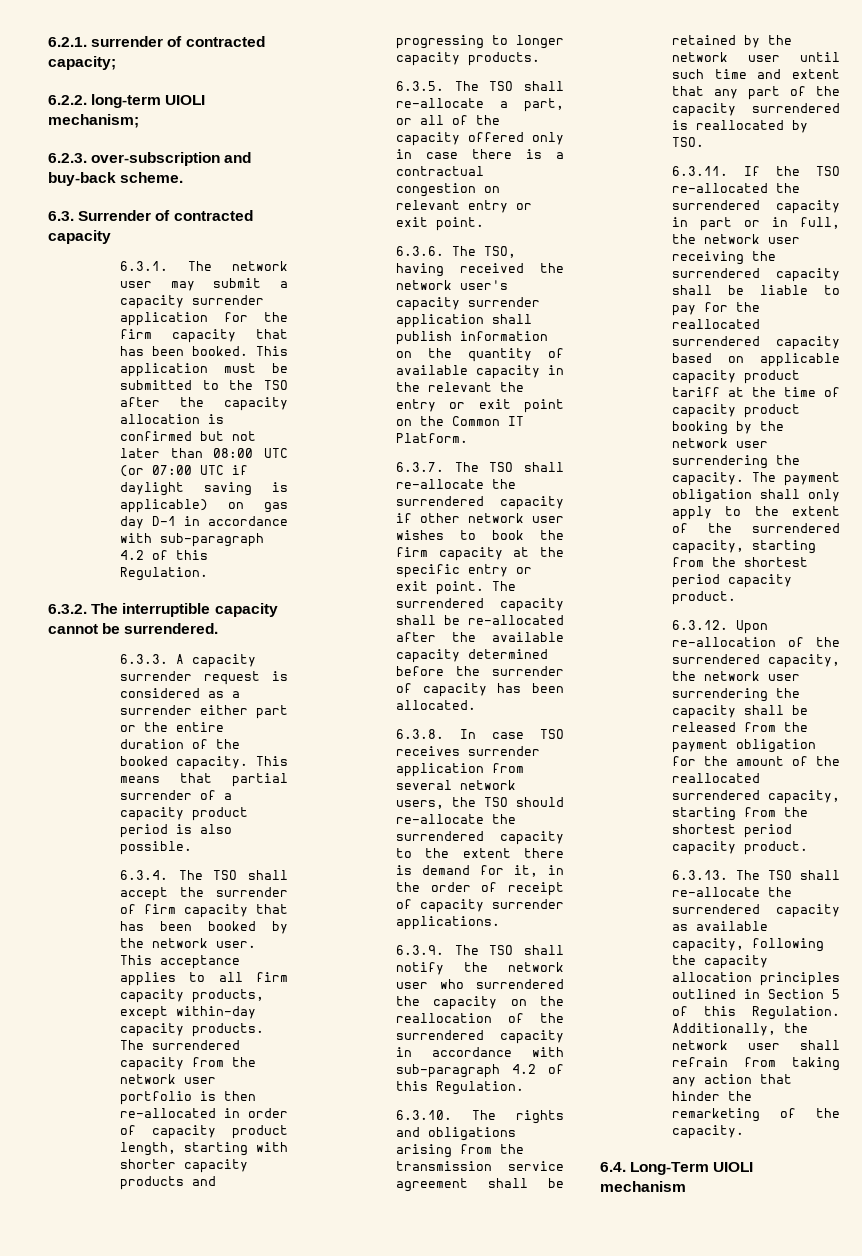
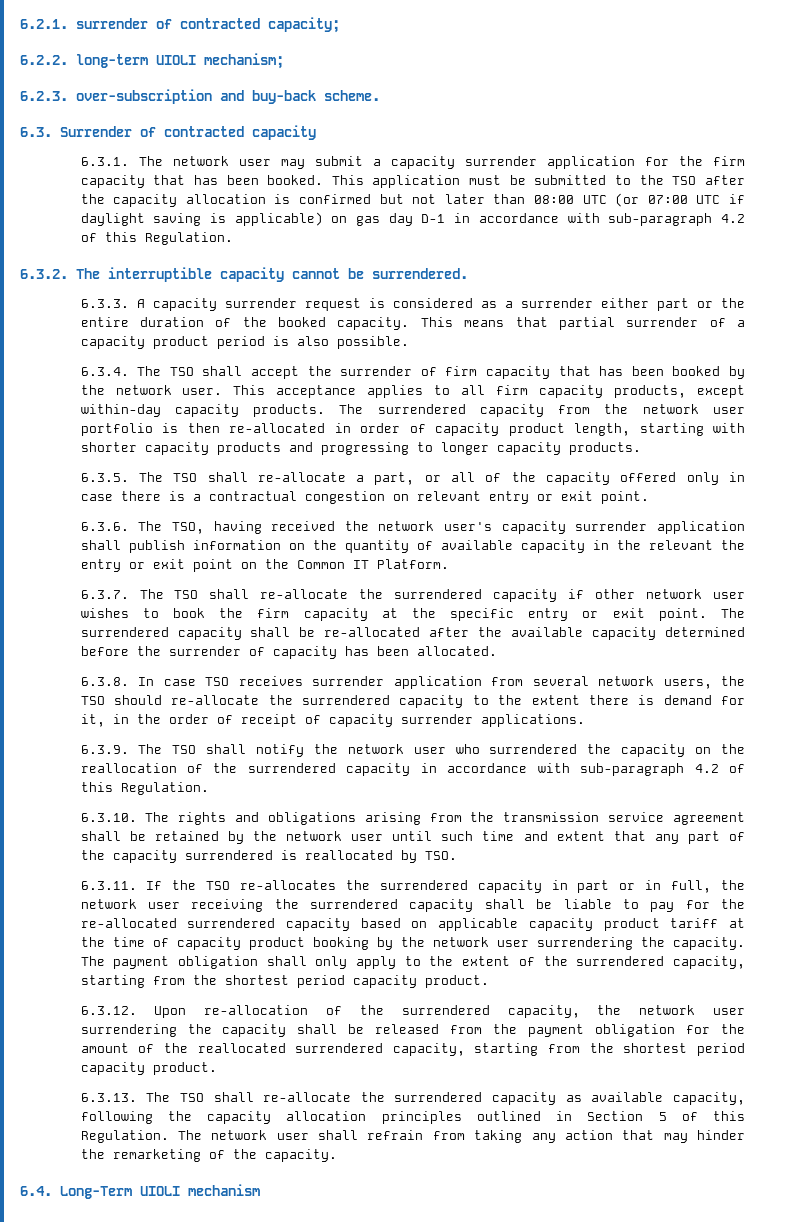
- 6.3.11. If the TSO re-allocated the surrendered capacity in part or in full, the network user receiving the surrendered capacity shall be liable to pay for the reallocated surrendered capacity based on applicable capacity product tariff at the time of capacity product booking by the network user surrendering the capacity.
+ 6.3.11. If the TSO re-allocates the surrendered capacity in part or in full, the network user receiving the surrendered capacity shall be liable to pay for the re-allocated surrendered capacity based on applicable capacity product tariff at the time of capacity product booking by the network user surrendering the capacity.
- Additionally, the network user shall refrain from taking any action that hinder the remarketing of the capacity.
+ The network user shall refrain from taking any action that may hinder the remarketing of the capacity.

